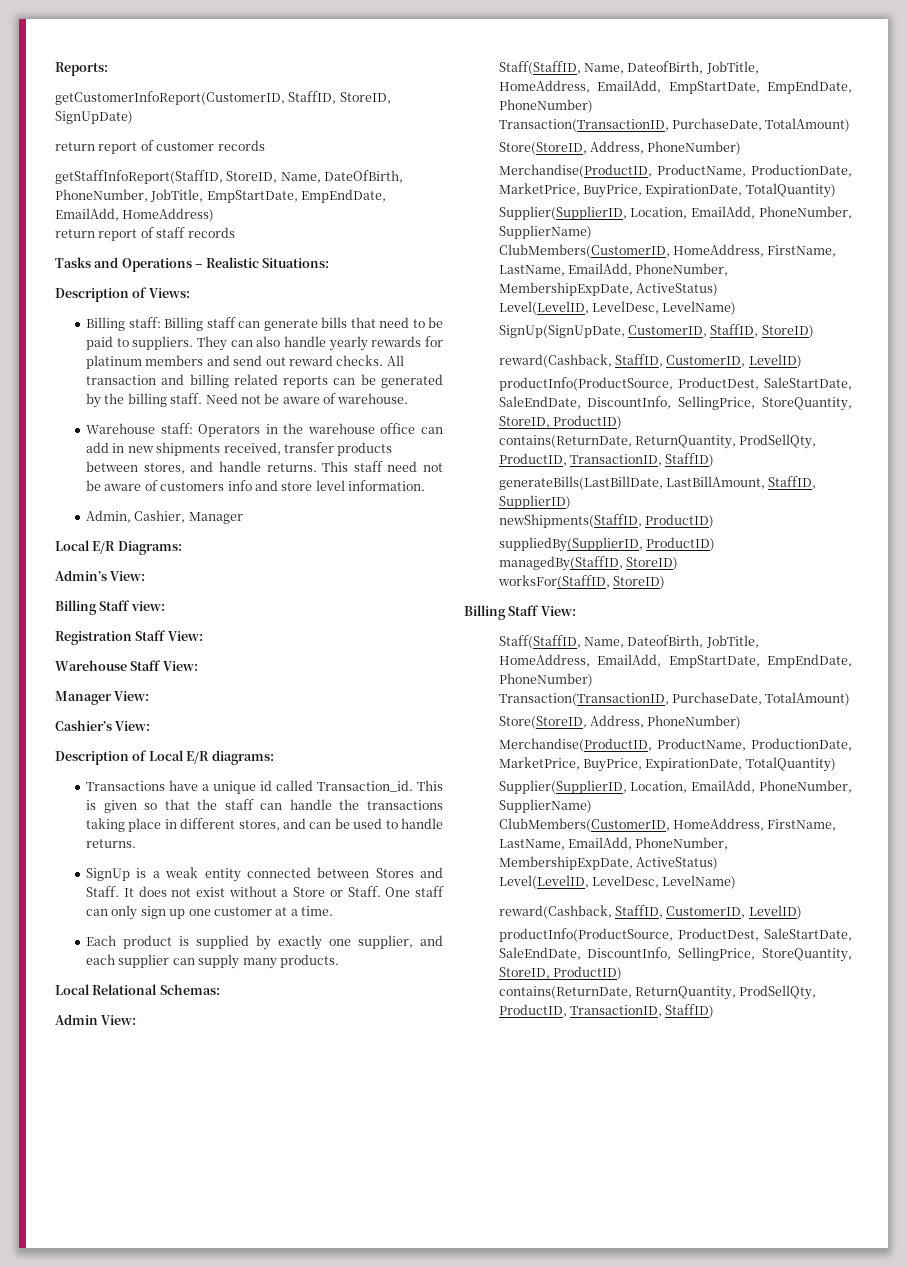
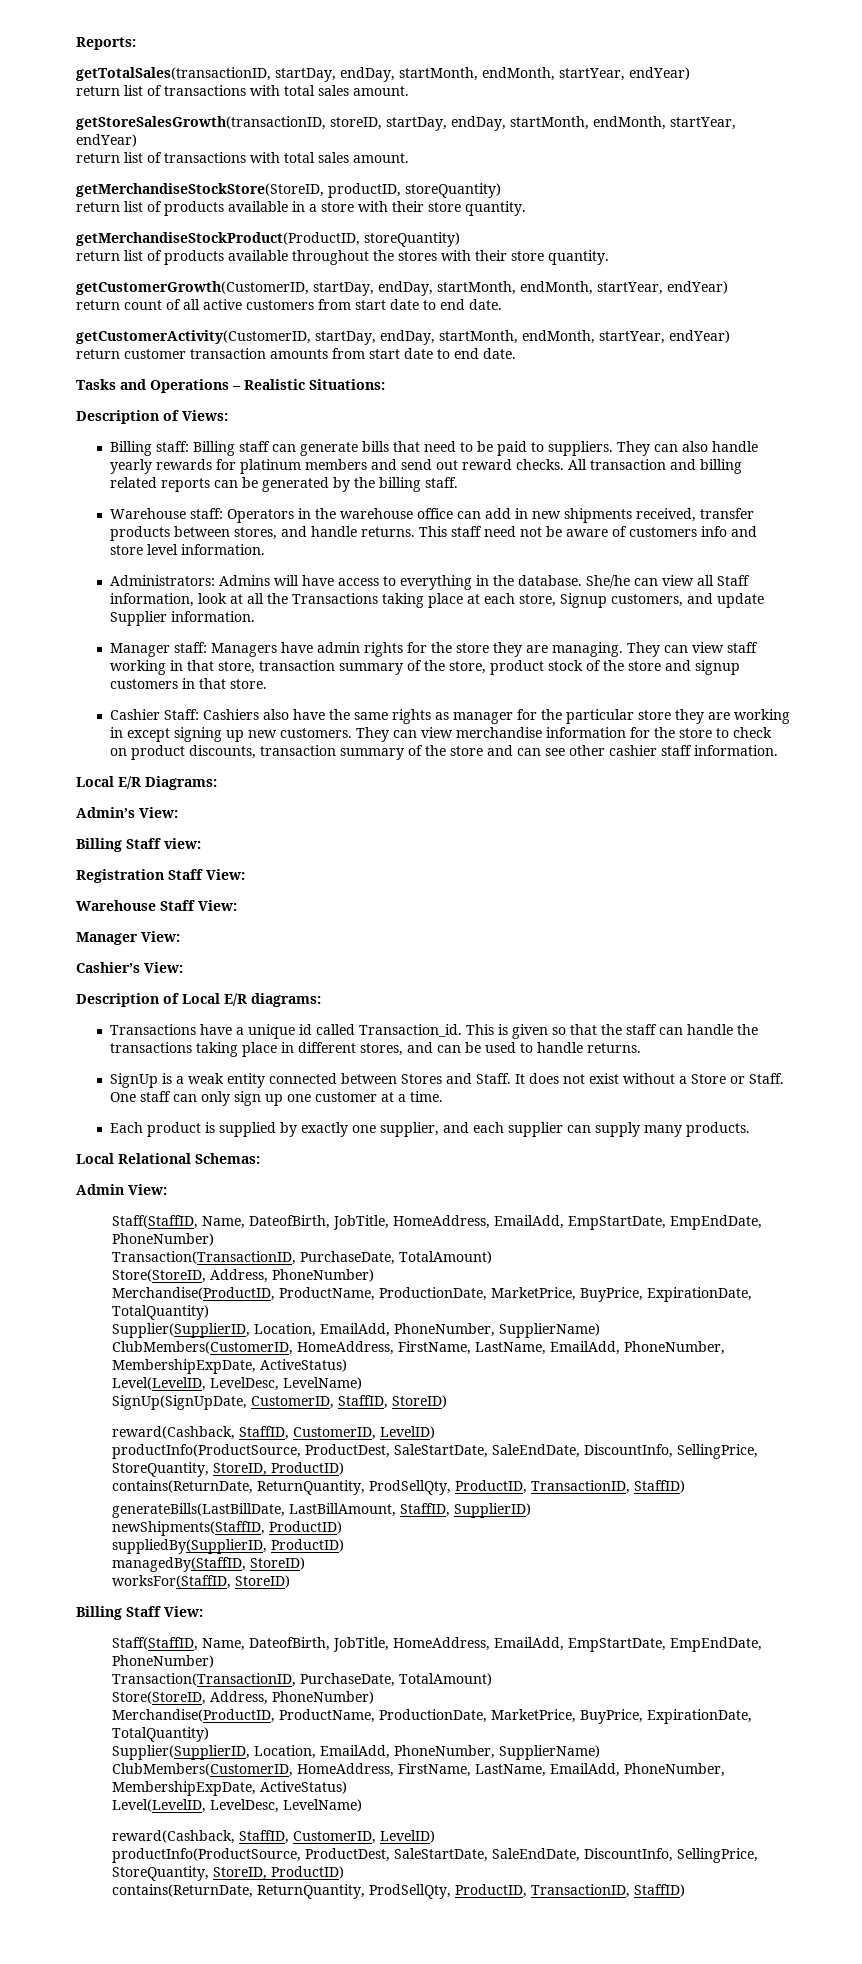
- getCustomerInfoReport(CustomerID, StaffID, StoreID, SignUpDate)
- return report of customer records
- getStaffInfoReport(StaffID, StoreID, Name, DateOfBirth, PhoneNumber, JobTitle, EmpStartDate, EmpEndDate, EmailAdd, HomeAddress)
- return report of staff records
+ getTotalSales(transactionID, startDay, endDay, startMonth, endMonth, startYear, endYear)
+ return list of transactions with total sales amount.
+ getStoreSalesGrowth(transactionID, storeID, startDay, endDay, startMonth, endMonth, startYear, endYear)
+ return list of transactions with total sales amount.
+ getMerchandiseStockStore(StoreID, productID, storeQuantity)
+ return list of products available in a store with their store quantity.
+ getMerchandiseStockProduct(ProductID, storeQuantity)
+ return list of products available throughout the stores with their store quantity.
+ getCustomerGrowth(CustomerID, startDay, endDay, startMonth, endMonth, startYear, endYear)
+ return count of all active customers from start date to end date.
+ getCustomerActivity(CustomerID, startDay, endDay, startMonth, endMonth, startYear, endYear)
+ return customer transaction amounts from start date to end date.
- Need not be aware of warehouse.
- Admin, Cashier, Manager
+ Administrators: Admins will have access to everything in the database. She/he can view all Staff information, look at all the Transactions taking place at each store, Signup customers, and update Supplier information.
+ Manager staff: Managers have admin rights for the store they are managing. They can view staff working in that store, transaction summary of the store, product stock of the store and signup customers in that store.
+ Cashier Staff: Cashiers also have the same rights as manager for the particular store they are working in except signing up new customers. They can view merchandise information for the store to check on product discounts, transaction summary of the store and can see other cashier staff information.

